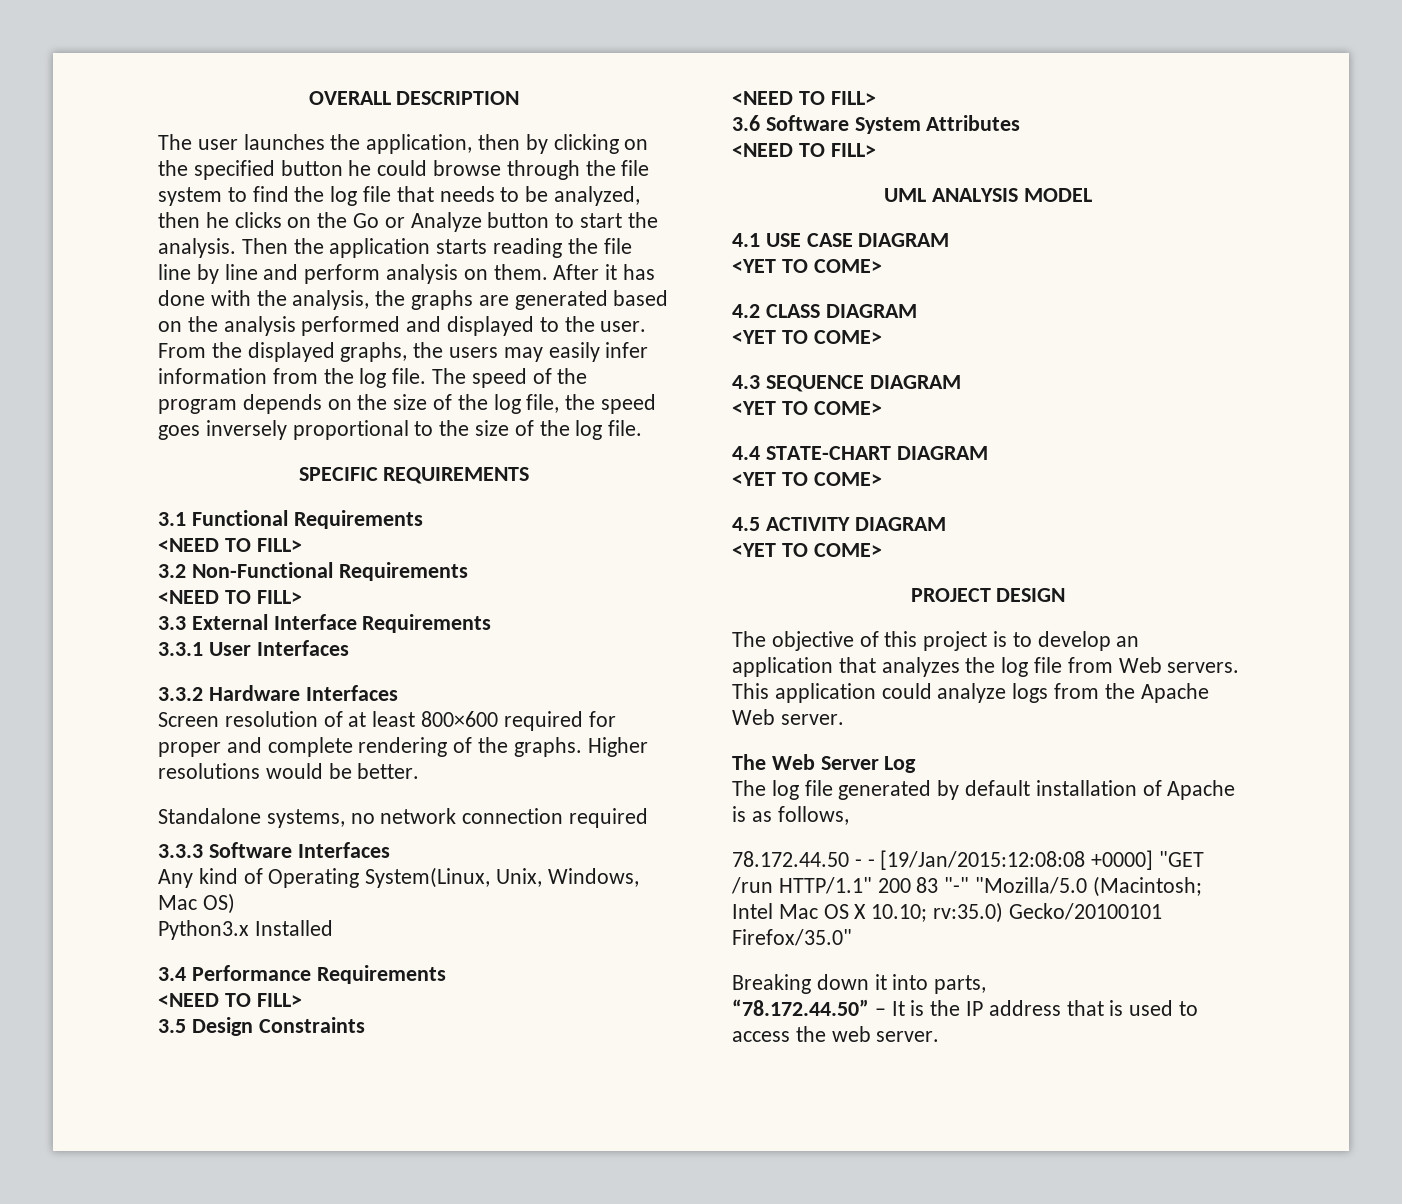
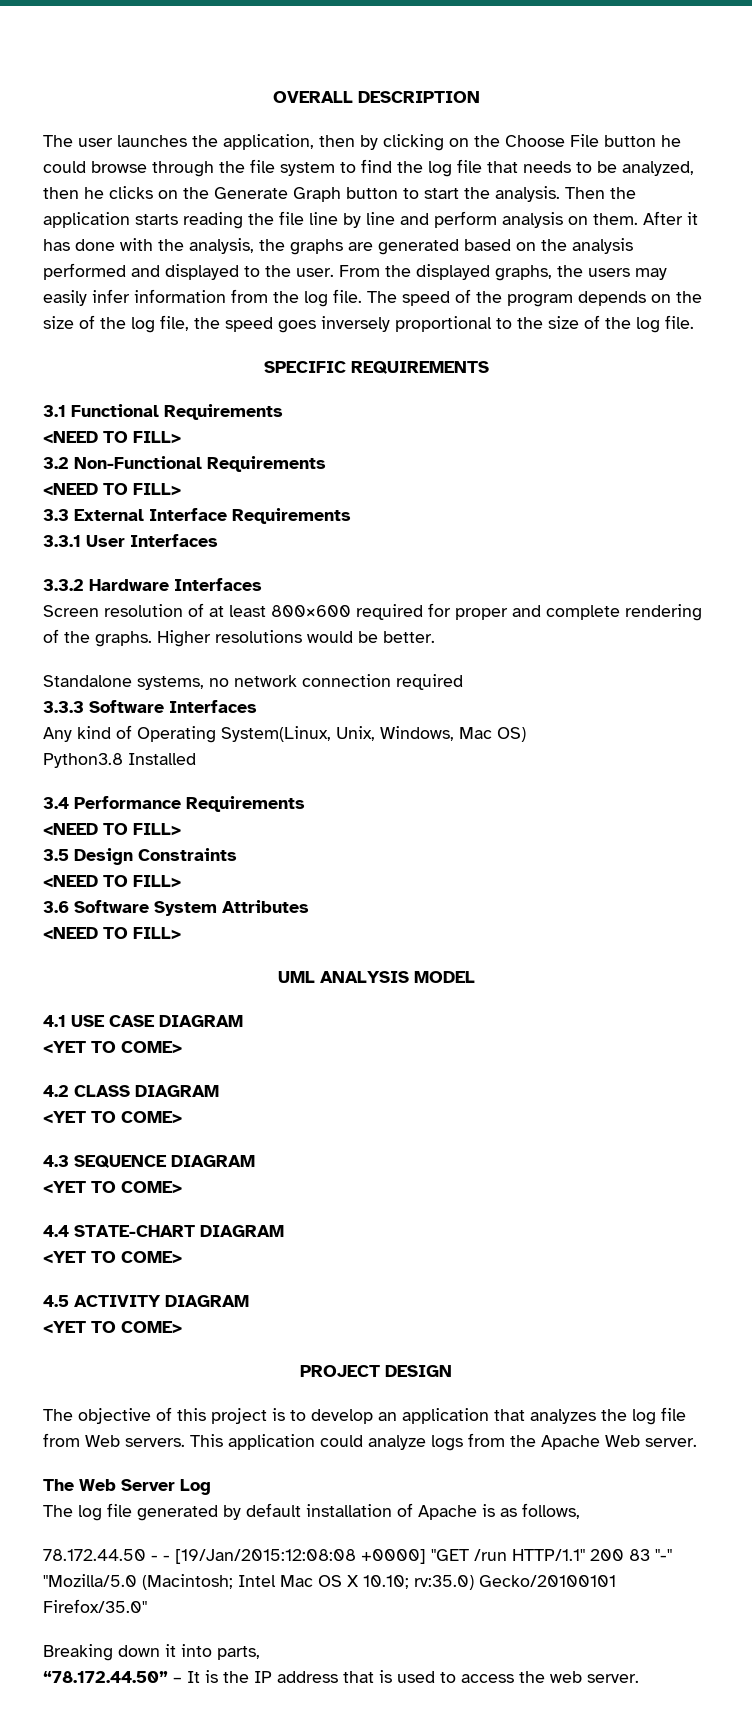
- The user launches the application, then by clicking on the specified button he could browse through the file system to find the log file that needs to be analyzed, then he clicks on the Go or Analyze button to start the analysis.
+ The user launches the application, then by clicking on the Choose File button he could browse through the file system to find the log file that needs to be analyzed, then he clicks on the Generate Graph button to start the analysis.
- Python3.x Installed
+ Python3.8 Installed

